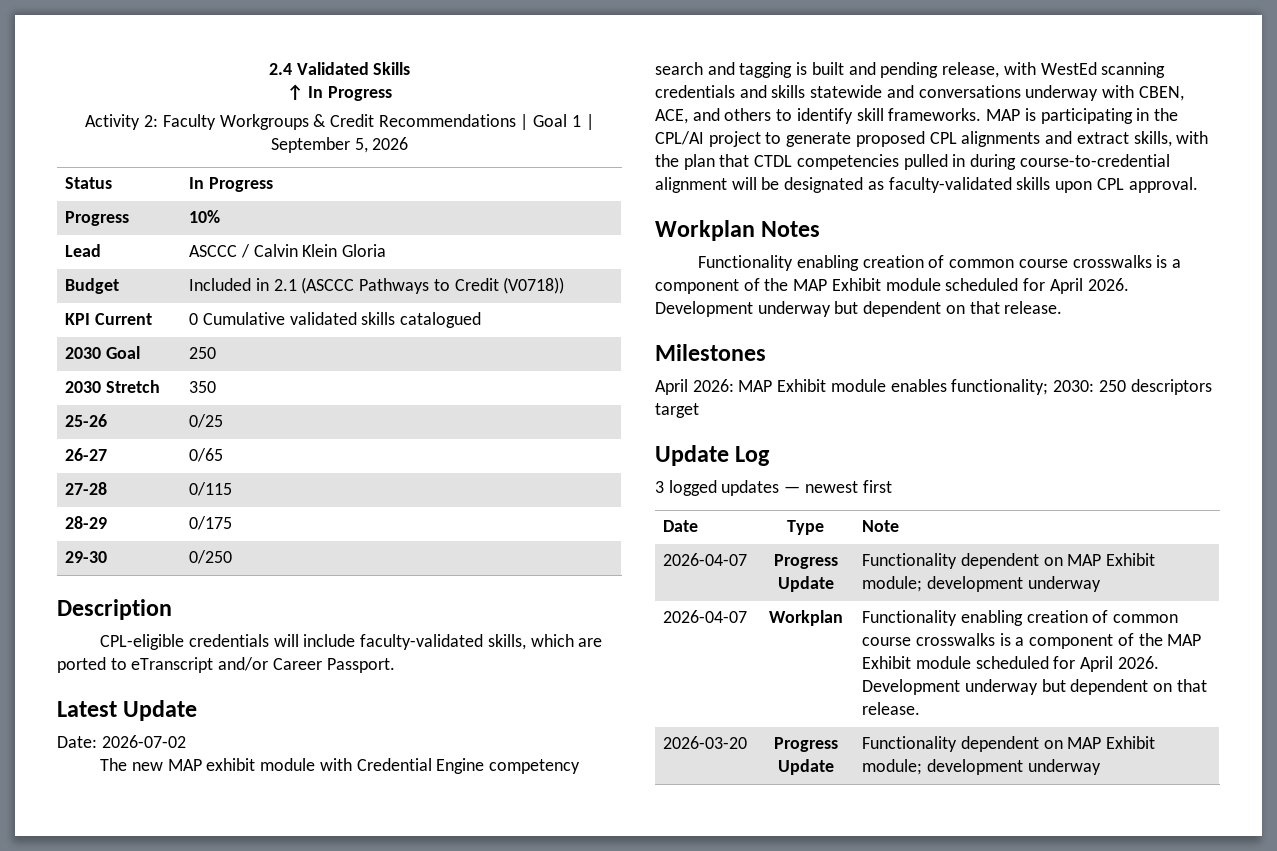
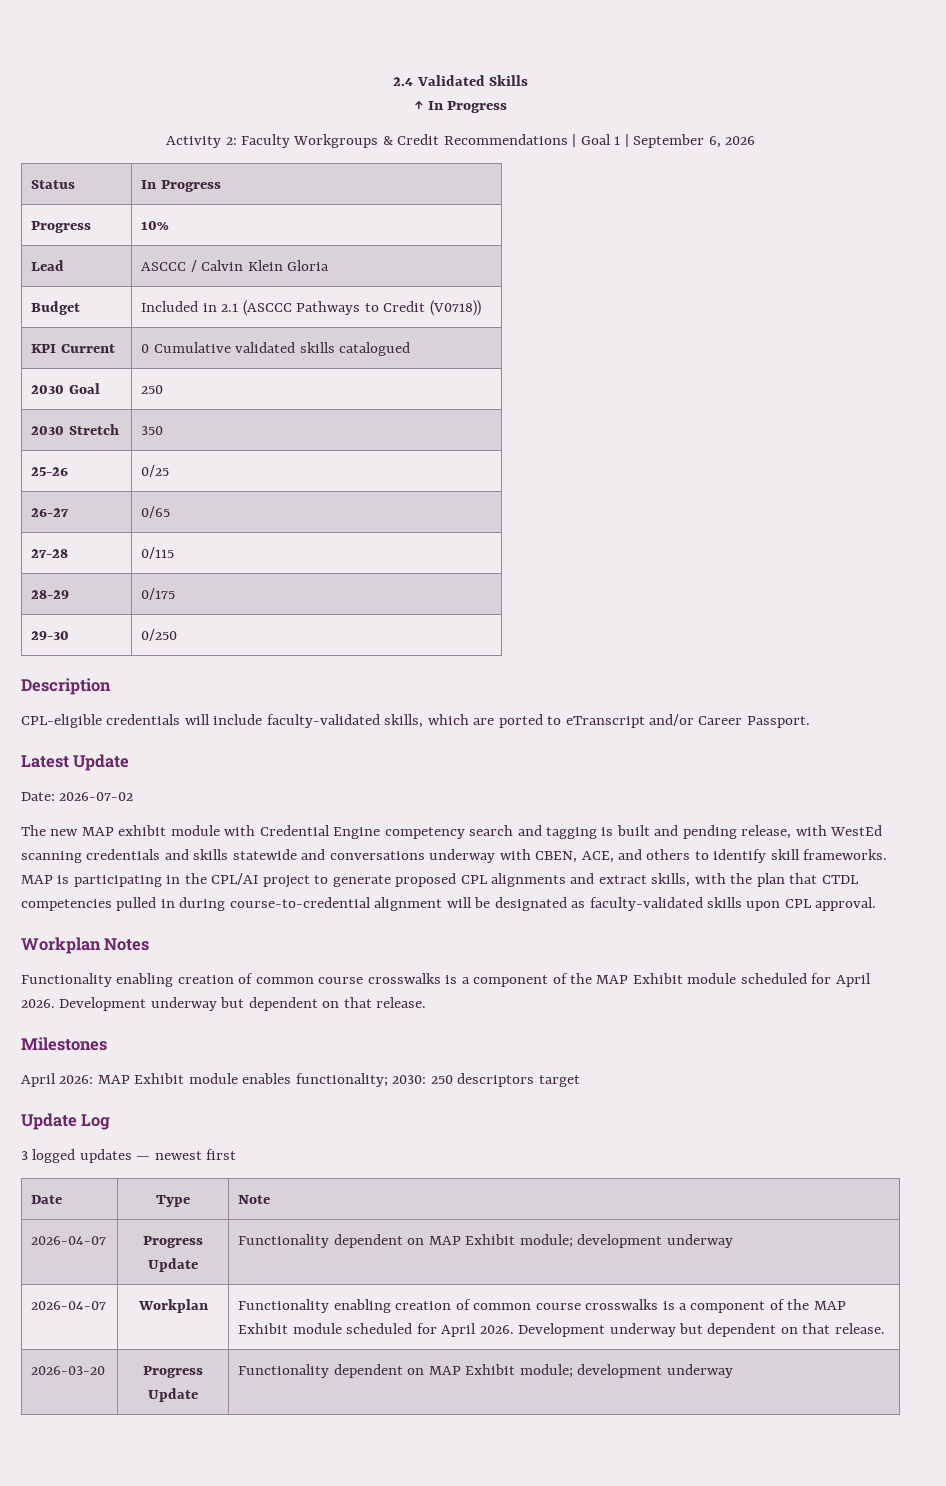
- Activity 2: Faculty Workgroups & Credit Recommendations | Goal 1 | September 5, 2026
+ Activity 2: Faculty Workgroups & Credit Recommendations | Goal 1 | September 6, 2026

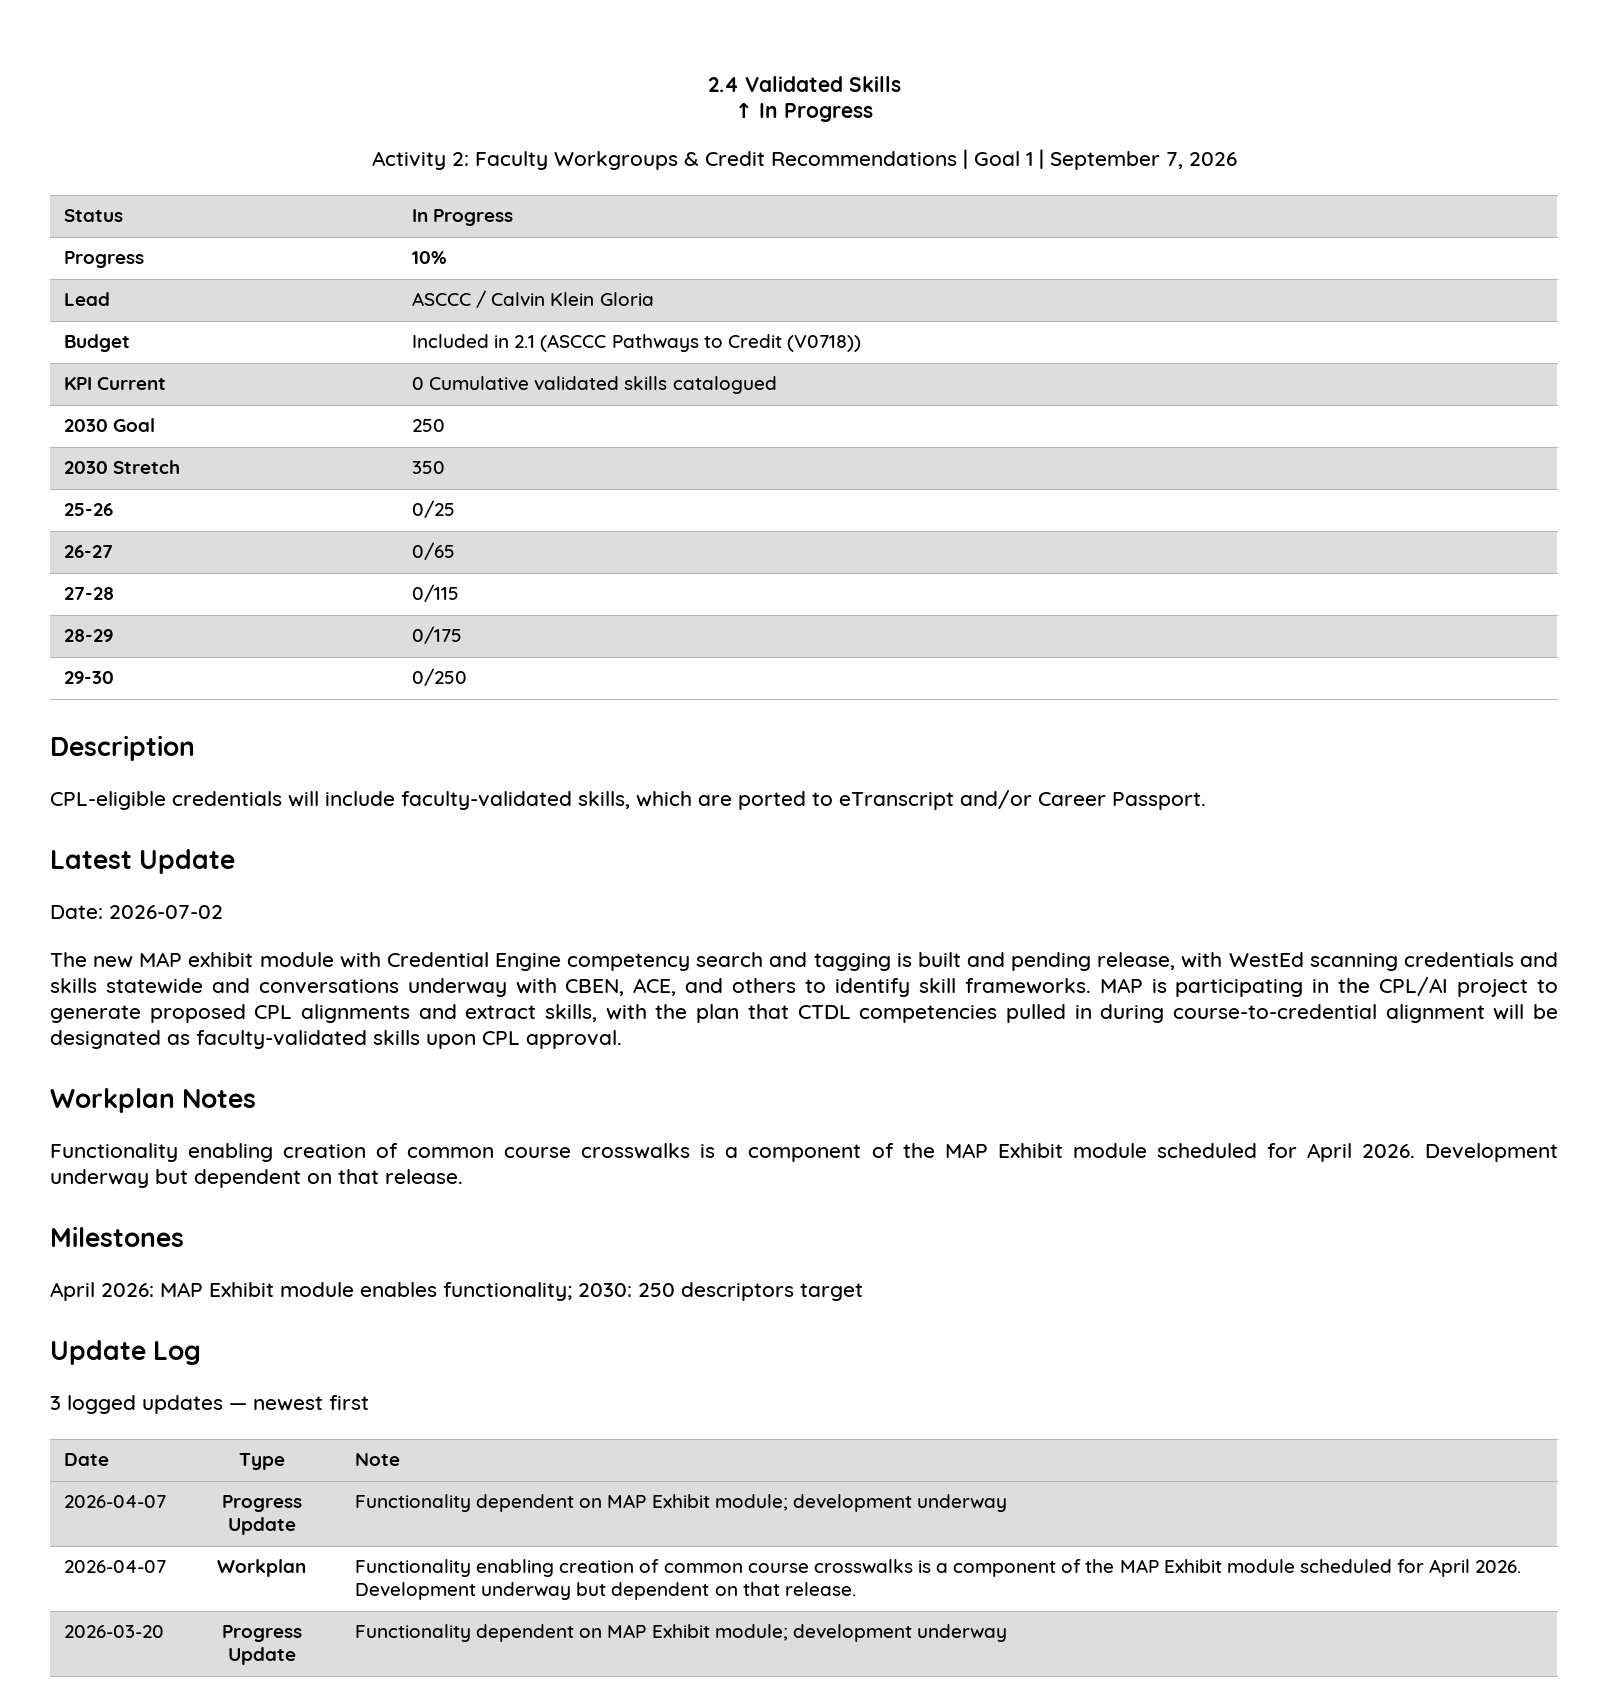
- Activity 2: Faculty Workgroups & Credit Recommendations | Goal 1 | September 6, 2026
+ Activity 2: Faculty Workgroups & Credit Recommendations | Goal 1 | September 7, 2026

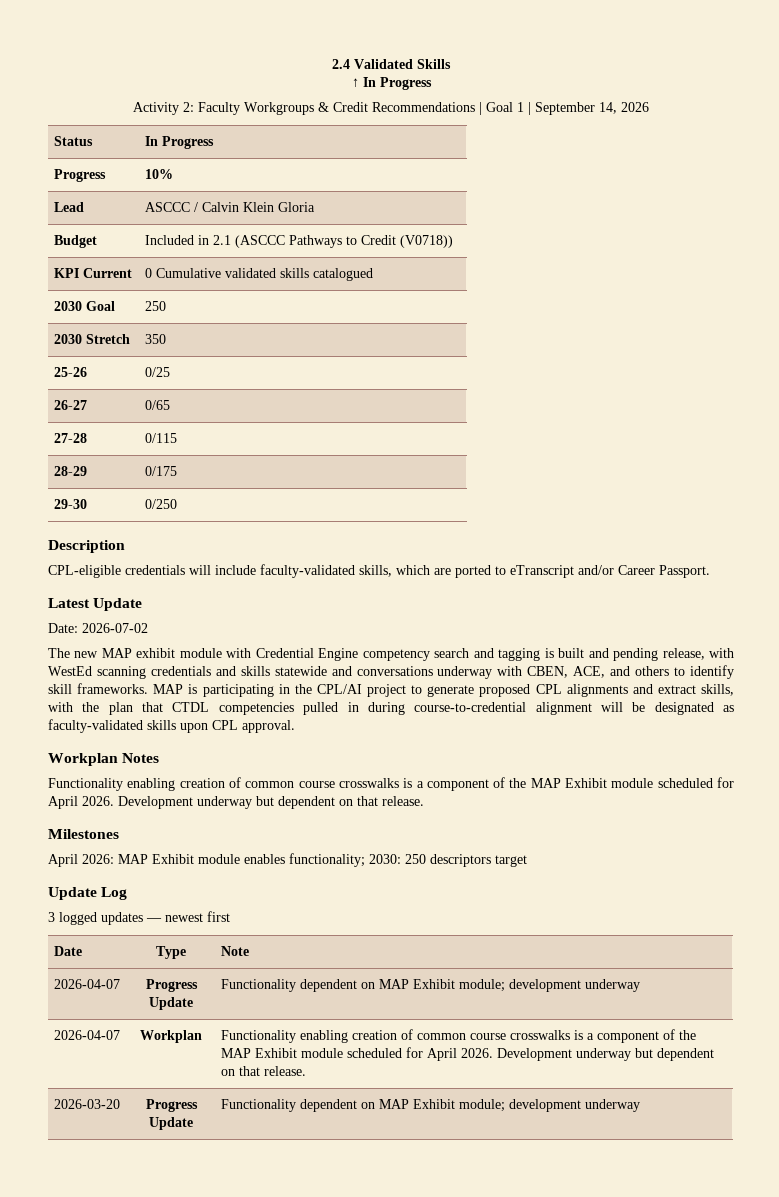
- Activity 2: Faculty Workgroups & Credit Recommendations | Goal 1 | September 7, 2026
+ Activity 2: Faculty Workgroups & Credit Recommendations | Goal 1 | September 14, 2026

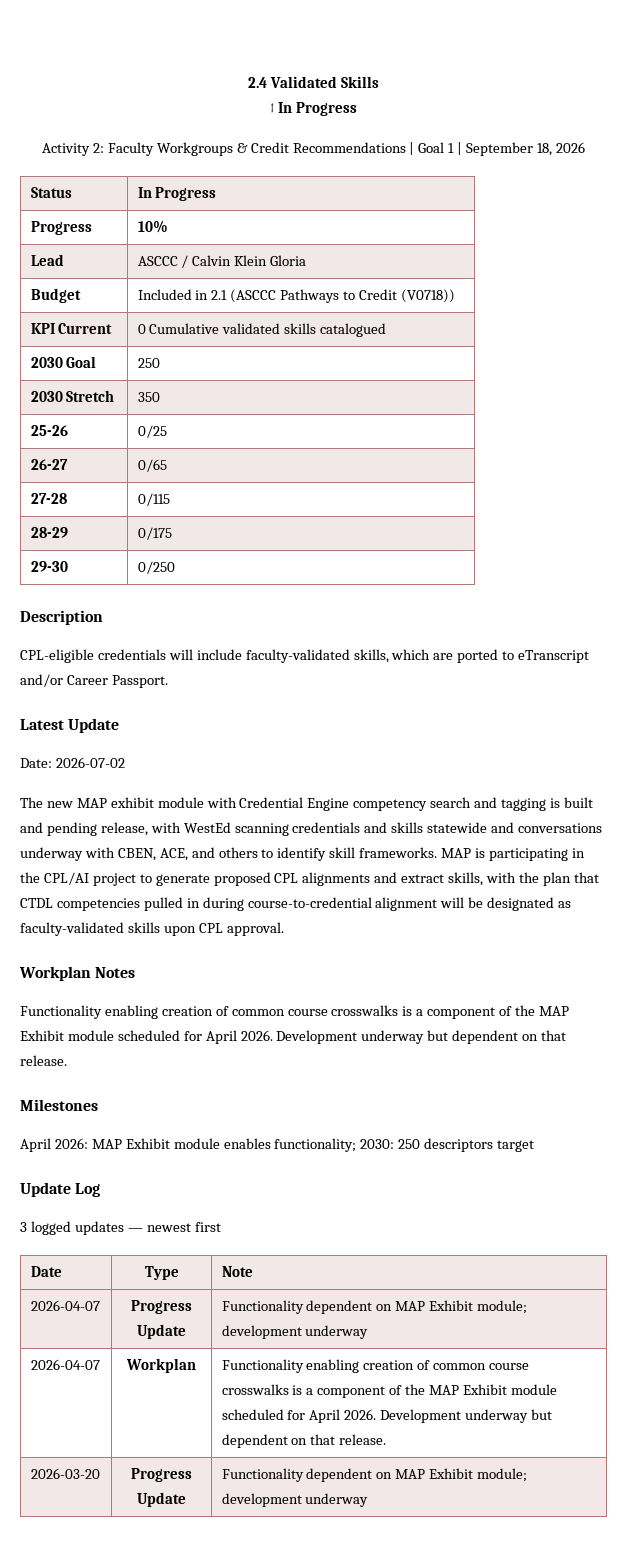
- Activity 2: Faculty Workgroups & Credit Recommendations | Goal 1 | September 14, 2026
+ Activity 2: Faculty Workgroups & Credit Recommendations | Goal 1 | September 18, 2026

